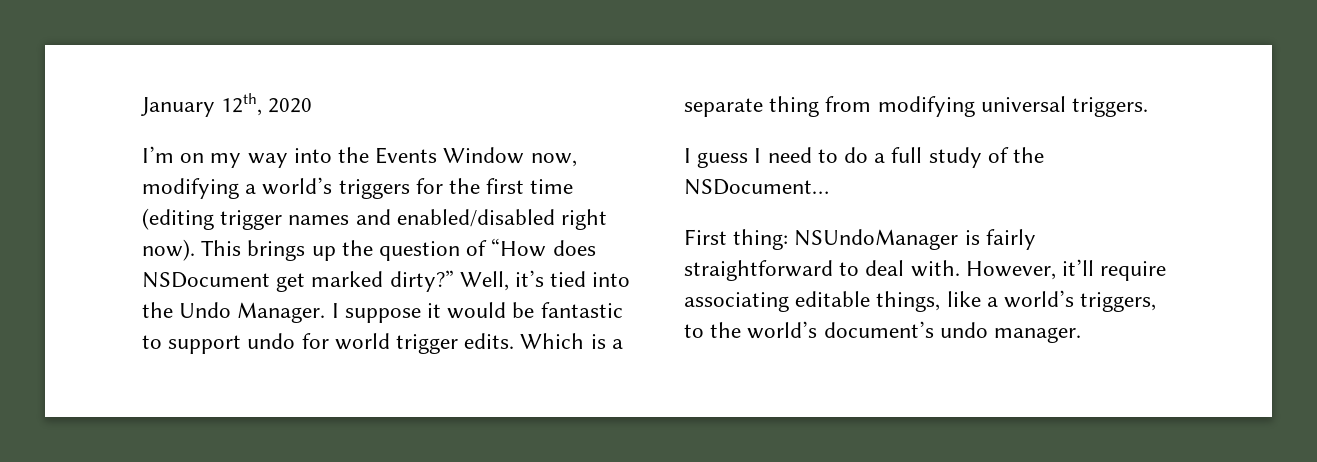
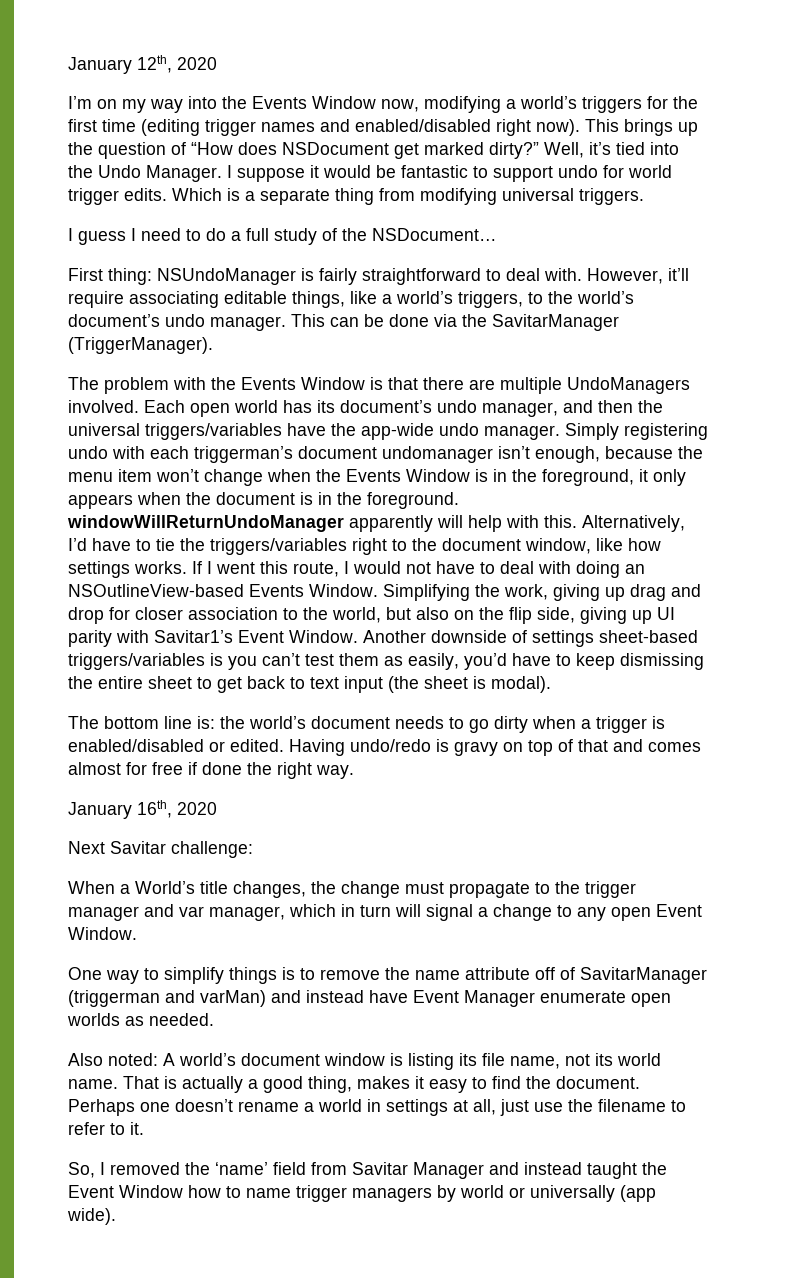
+ This can be done via the SavitarManager (TriggerManager).
+ The problem with the Events Window is that there are multiple UndoManagers involved. Each open world has its document’s undo manager, and then the universal triggers/variables have the app-wide undo manager. Simply registering undo with each triggerman’s document undomanager isn’t enough, because the menu item won’t change when the Events Window is in the foreground, it only appears when the document is in the foreground. windowWillReturnUndoManager apparently will help with this. Alternatively, I’d have to tie the triggers/variables right to the document window, like how settings works. If I went this route, I would not have to deal with doing an NSOutlineView-based Events Window. Simplifying the work, giving up drag and drop for closer association to the world, but also on the flip side, giving up UI parity with Savitar1’s Event Window. Another downside of settings sheet-based triggers/variables is you can’t test them as easily, you’d have to keep dismissing the entire sheet to get back to text input (the sheet is modal).
+ The bottom line is: the world’s document needs to go dirty when a trigger is enabled/disabled or edited. Having undo/redo is gravy on top of that and comes almost for free if done the right way.
+ January 16th, 2020
+ Next Savitar challenge:
+ When a World’s title changes, the change must propagate to the trigger manager and var manager, which in turn will signal a change to any open Event Window.
+ One way to simplify things is to remove the name attribute off of SavitarManager (triggerman and varMan) and instead have Event Manager enumerate open worlds as needed.
+ Also noted: A world’s document window is listing its file name, not its world name. That is actually a good thing, makes it easy to find the document. Perhaps one doesn’t rename a world in settings at all, just use the filename to refer to it.
+ So, I removed the ‘name’ field from Savitar Manager and instead taught the Event Window how to name trigger managers by world or universally (app wide).

